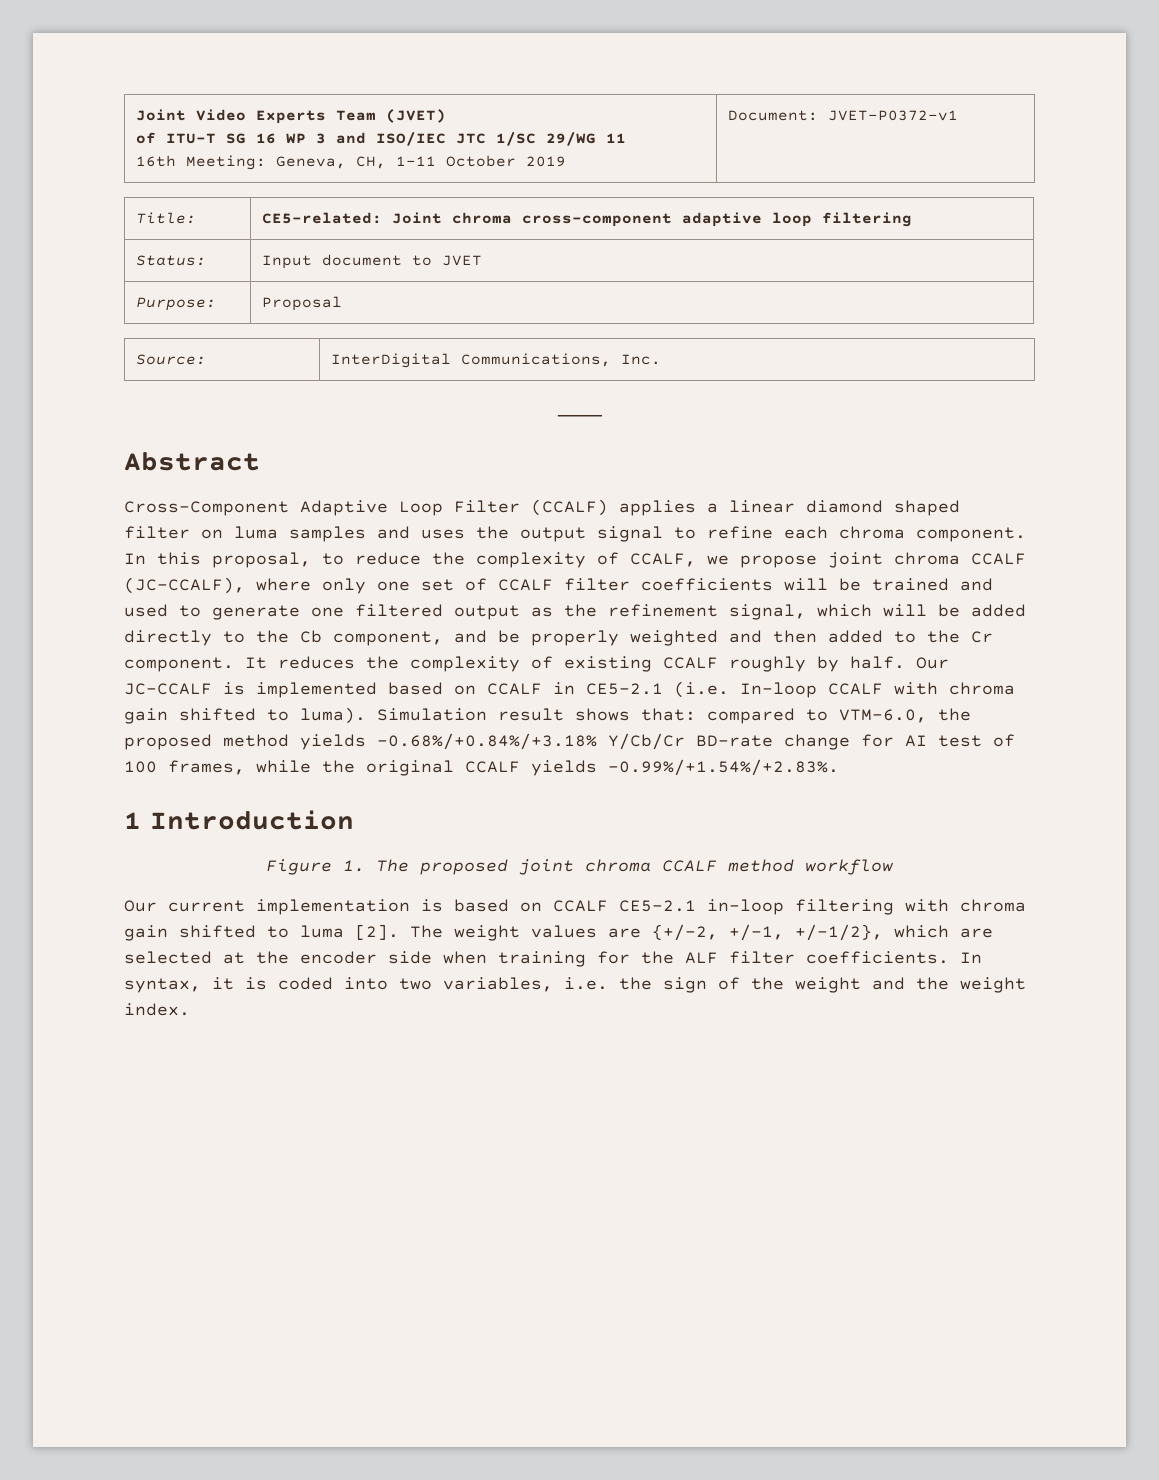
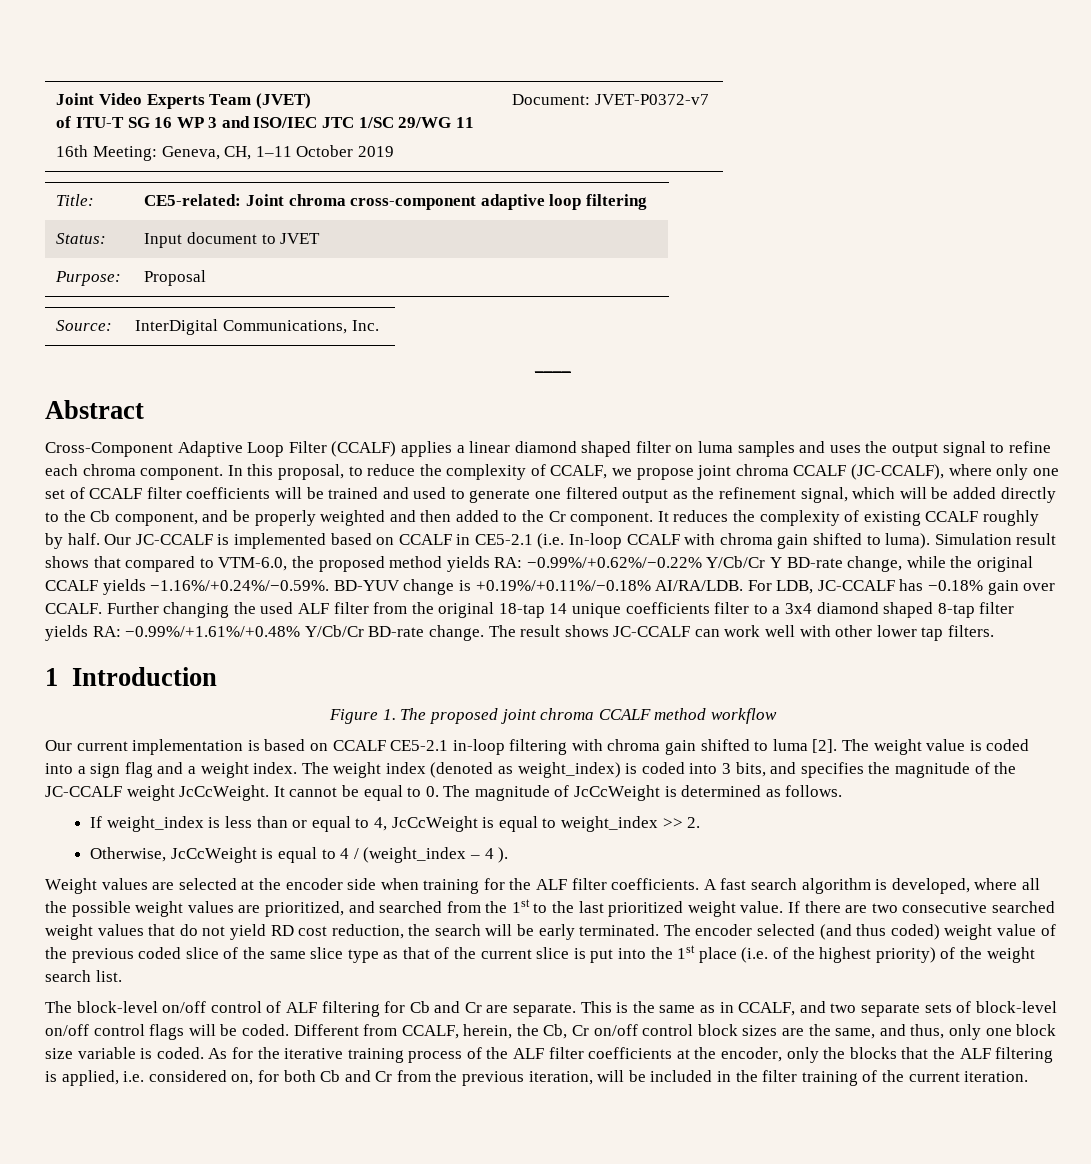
  Joint Video Experts Team (JVET)
  of ITU-T SG 16 WP 3 and ISO/IEC JTC 1/SC 29/WG 11
- 16th Meeting: Geneva, CH, 1–11 October 2019 | Document: JVET-P0372-v1
+ 16th Meeting: Geneva, CH, 1–11 October 2019 | Document: JVET-P0372-v7
- Simulation result shows that: compared to VTM-6.0, the proposed method yields -0.68%/+0.84%/+3.18% Y/Cb/Cr BD-rate change for AI test of 100 frames, while the original CCALF yields -0.99%/+1.54%/+2.83%.
+ Simulation result shows that compared to VTM-6.0, the proposed method yields RA: −0.99%/+0.62%/−0.22% Y/Cb/Cr Y BD-rate change, while the original CCALF yields −1.16%/+0.24%/−0.59%. BD-YUV change is +0.19%/+0.11%/−0.18% AI/RA/LDB. For LDB, JC-CCALF has −0.18% gain over CCALF. Further changing the used ALF filter from the original 18-tap 14 unique coefficients filter to a 3x4 diamond shaped 8-tap filter yields RA: −0.99%/+1.61%/+0.48% Y/Cb/Cr BD-rate change. The result shows JC-CCALF can work well with other lower tap filters.
- The weight values are {+/−2, +/−1, +/−1/2}, which are selected at the encoder side when training for the ALF filter coefficients.
+ The weight value is coded into a sign flag and a weight index. The weight index (denoted as weight_index) is coded into 3 bits, and specifies the magnitude of the JC-CCALF weight JcCcWeight. It cannot be equal to 0. The magnitude of JcCcWeight is determined as follows.
+ If weight_index is less than or equal to 4, JcCcWeight is equal to weight_index >> 2.
+ Otherwise, JcCcWeight is equal to 4 / (weight_index – 4 ).
+ Weight values are selected at the encoder side when training for the ALF filter coefficients.
- In syntax, it is coded into two variables, i.e. the sign of the weight and the weight index.
+ A fast search algorithm is developed, where all the possible weight values are prioritized, and searched from the 1st to the last prioritized weight value. If there are two consecutive searched weight values that do not yield RD cost reduction, the search will be early terminated. The encoder selected (and thus coded) weight value of the previous coded slice of the same slice type as that of the current slice is put into the 1st place (i.e. of the highest priority) of the weight search list.
+ The block-level on/off control of ALF filtering for Cb and Cr are separate. This is the same as in CCALF, and two separate sets of block-level on/off control flags will be coded. Different from CCALF, herein, the Cb, Cr on/off control block sizes are the same, and thus, only one block size variable is coded. As for the iterative training process of the ALF filter coefficients at the encoder, only the blocks that the ALF filtering is applied, i.e. considered on, for both Cb and Cr from the previous iteration, will be included in the filter training of the current iteration.

